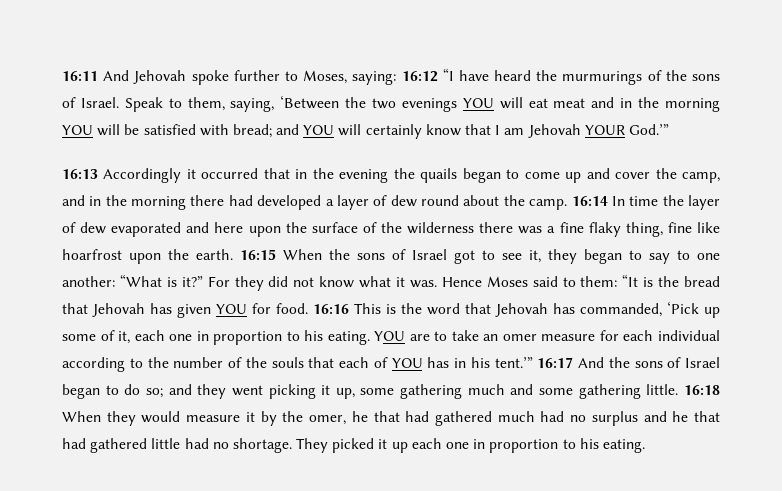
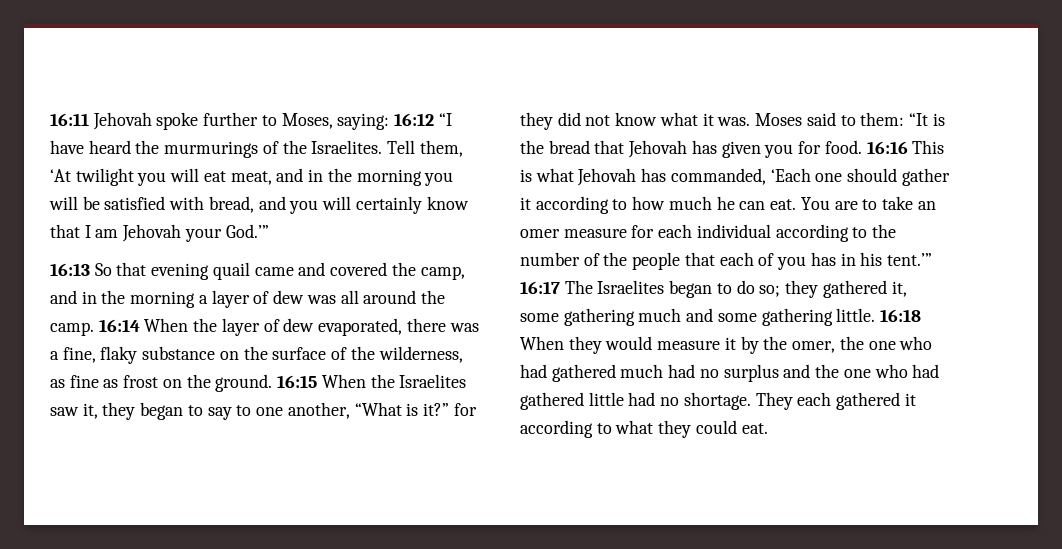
- 16:11 And Jehovah spoke further to Moses, saying: 16:12 “I have heard the murmurings of the sons of Israel. Speak to them, saying, ‘Between the two evenings YOU will eat meat and in the morning YOU will be satisfied with bread; and YOU will certainly know that I am Jehovah YOUR God.’”
+ 16:11 Jehovah spoke further to Moses, saying: 16:12 “I have heard the murmurings of the Israelites. Tell them, ‘At twilight you will eat meat, and in the morning you will be satisfied with bread, and you will certainly know that I am Jehovah your God.’”
- 16:13 Accordingly it occurred that in the evening the quails began to come up and cover the camp, and in the morning there had developed a layer of dew round about the camp.
+ 16:13 So that evening quail came and covered the camp, and in the morning a layer of dew was all around the camp.
- 16:14 In time the layer of dew evaporated and here upon the surface of the wilderness there was a fine flaky thing, fine like hoarfrost upon the earth. 16:15 When the sons of Israel got to see it, they began to say to one another: “What is it?” For they did not know what it was.
+ 16:14 When the layer of dew evaporated, there was a fine, flaky substance on the surface of the wilderness, as fine as frost on the ground. 16:15 When the Israelites saw it, they began to say to one another, “What is it?” for they did not know what it was.
- Hence Moses said to them: “It is the bread that Jehovah has given YOU for food.
+ Moses said to them: “It is the bread that Jehovah has given you for food.
- 16:16 This is the word that Jehovah has commanded, ‘Pick up some of it, each one in proportion to his eating. YOU are to take an omer measure for each individual according to the number of the souls that each of YOU has in his tent.’”
+ 16:16 This is what Jehovah has commanded, ‘Each one should gather it according to how much he can eat. You are to take an omer measure for each individual according to the number of the people that each of you has in his tent.’”
- 16:17 And the sons of Israel began to do so; and they went picking it up, some gathering much and some gathering little.
+ 16:17 The Israelites began to do so; they gathered it, some gathering much and some gathering little.
- 16:18 When they would measure it by the omer, he that had gathered much had no surplus and he that had gathered little had no shortage.
+ 16:18 When they would measure it by the omer, the one who had gathered much had no surplus and the one who had gathered little had no shortage.
- They picked it up each one in proportion to his eating.
+ They each gathered it according to what they could eat.

